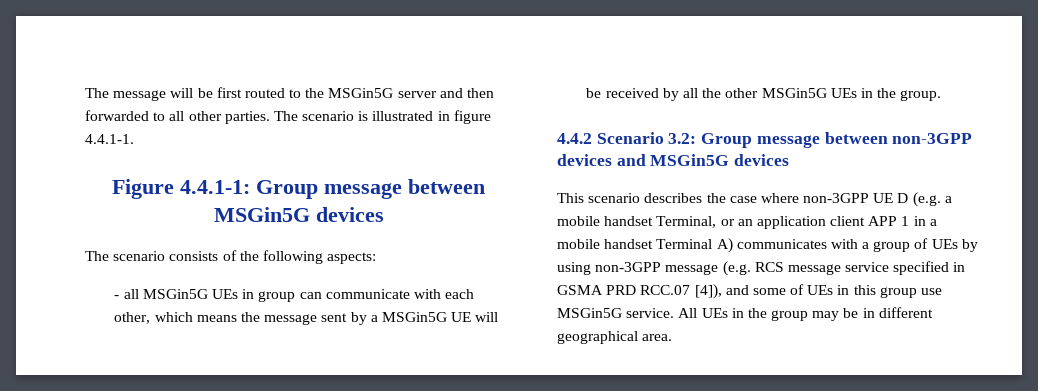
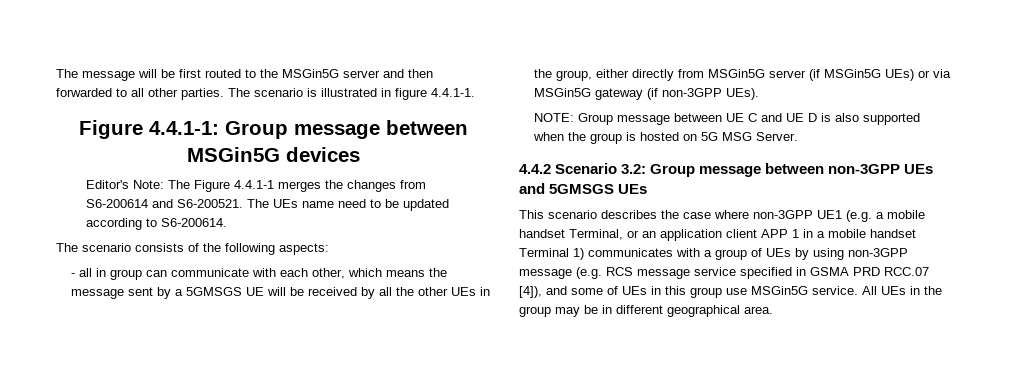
+ Editor's Note: The Figure 4.4.1-1 merges the changes from S6-200614 and S6-200521. The UEs name need to be updated according to S6-200614.
- - all MSGin5G UEs in group can communicate with each other, which means the message sent by a MSGin5G UE will be received by all the other MSGin5G UEs in the group.
+ - all in group can communicate with each other, which means the message sent by a 5GMSGS UE will be received by all the other UEs in the group, either directly from MSGin5G server (if MSGin5G UEs) or via MSGin5G gateway (if non-3GPP UEs).
+ NOTE: Group message between UE C and UE D is also supported when the group is hosted on 5G MSG Server.
- 4.4.2 Scenario 3.2: Group message between non-3GPP devices and MSGin5G devices
+ 4.4.2 Scenario 3.2: Group message between non-3GPP UEs and 5GMSGS UEs
- This scenario describes the case where non-3GPP UE D (e.g. a mobile handset Terminal, or an application client APP 1 in a mobile handset Terminal A) communicates with a group of UEs by using non-3GPP message (e.g. RCS message service specified in GSMA PRD RCC.07 [4]), and some of UEs in this group use MSGin5G service.
+ This scenario describes the case where non-3GPP UE1 (e.g. a mobile handset Terminal, or an application client APP 1 in a mobile handset Terminal 1) communicates with a group of UEs by using non-3GPP message (e.g. RCS message service specified in GSMA PRD RCC.07 [4]), and some of UEs in this group use MSGin5G service.

